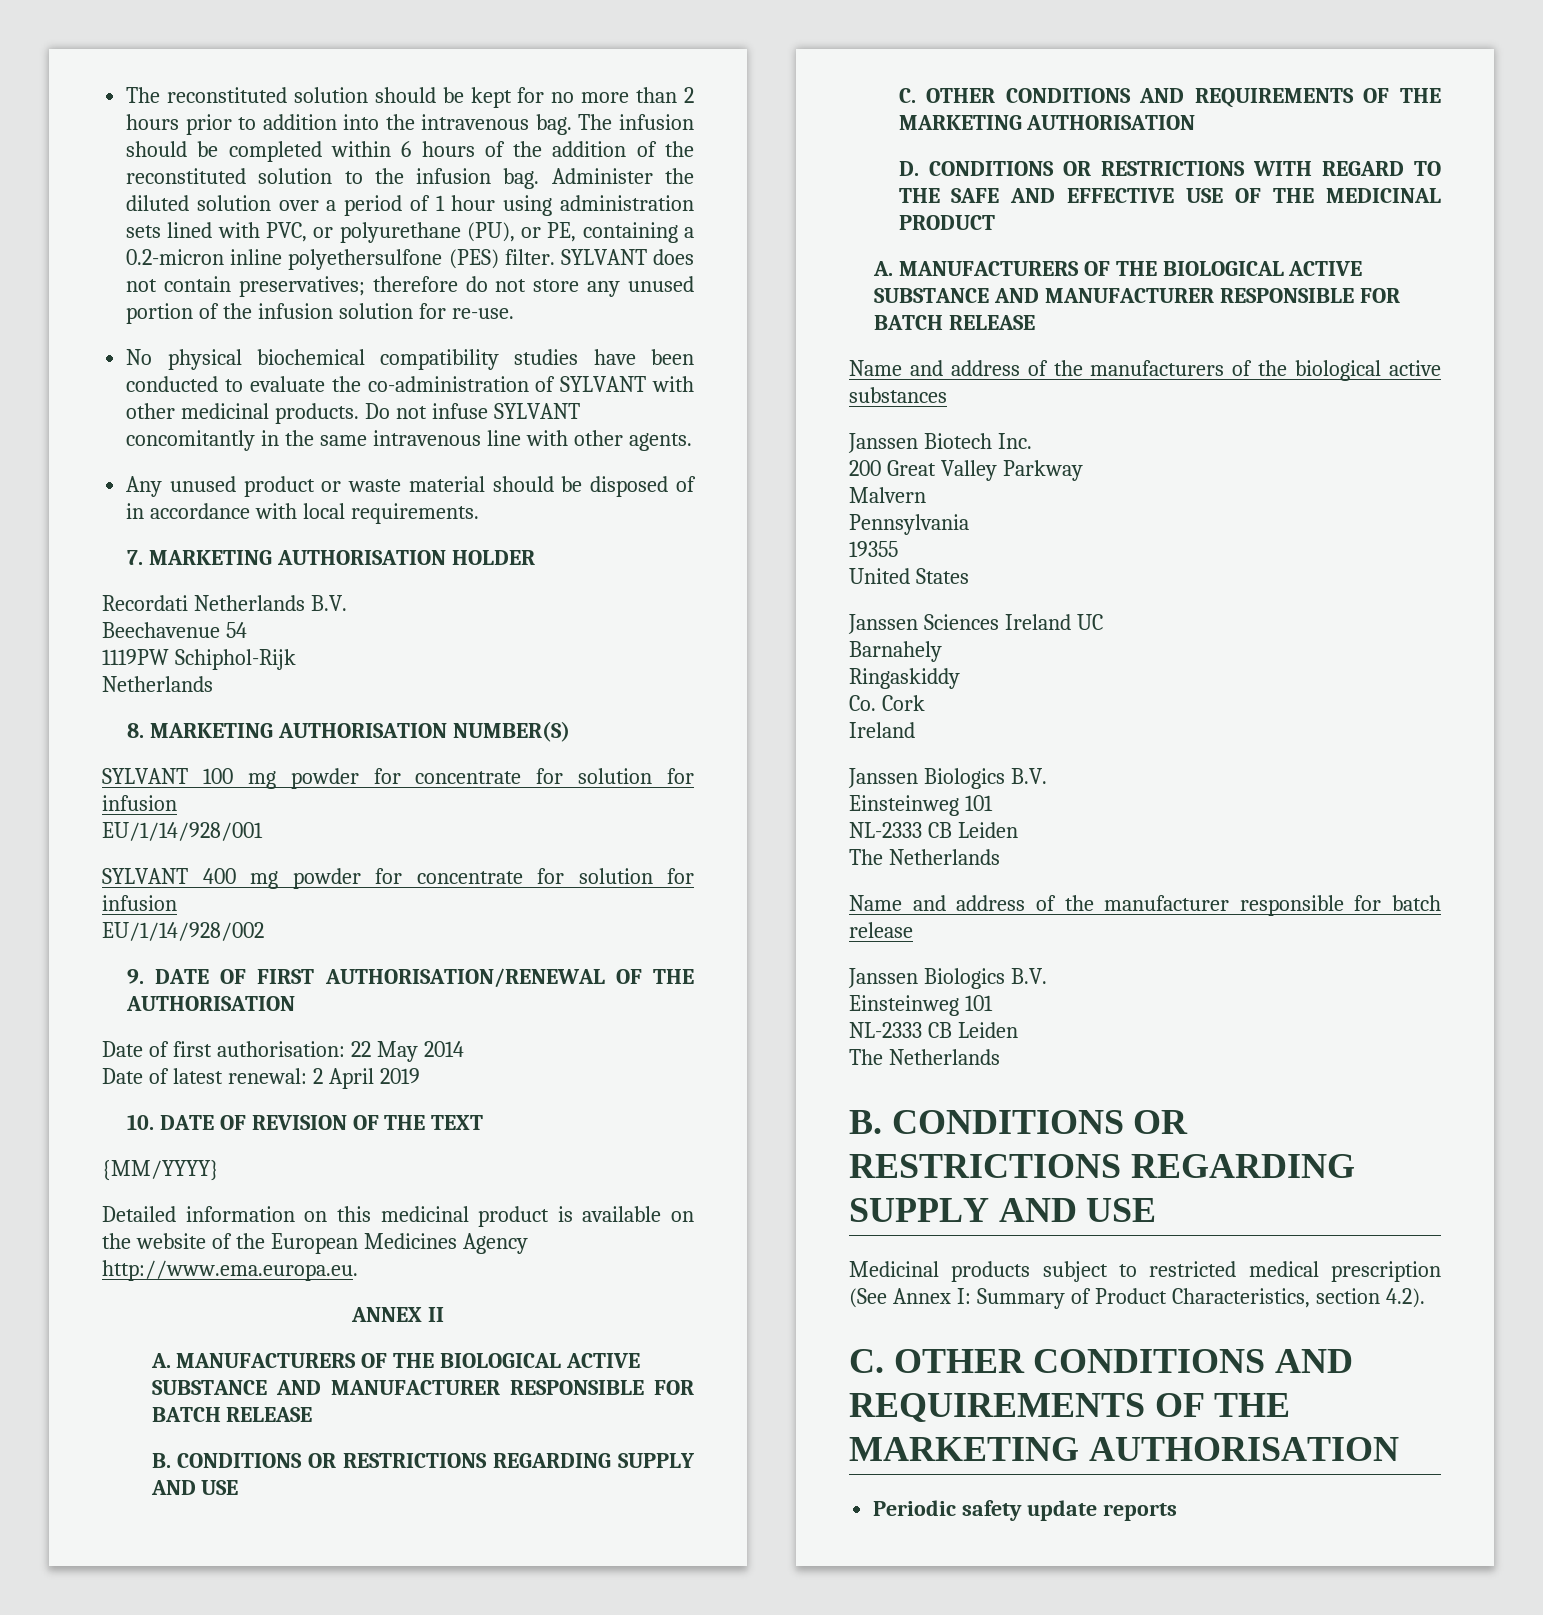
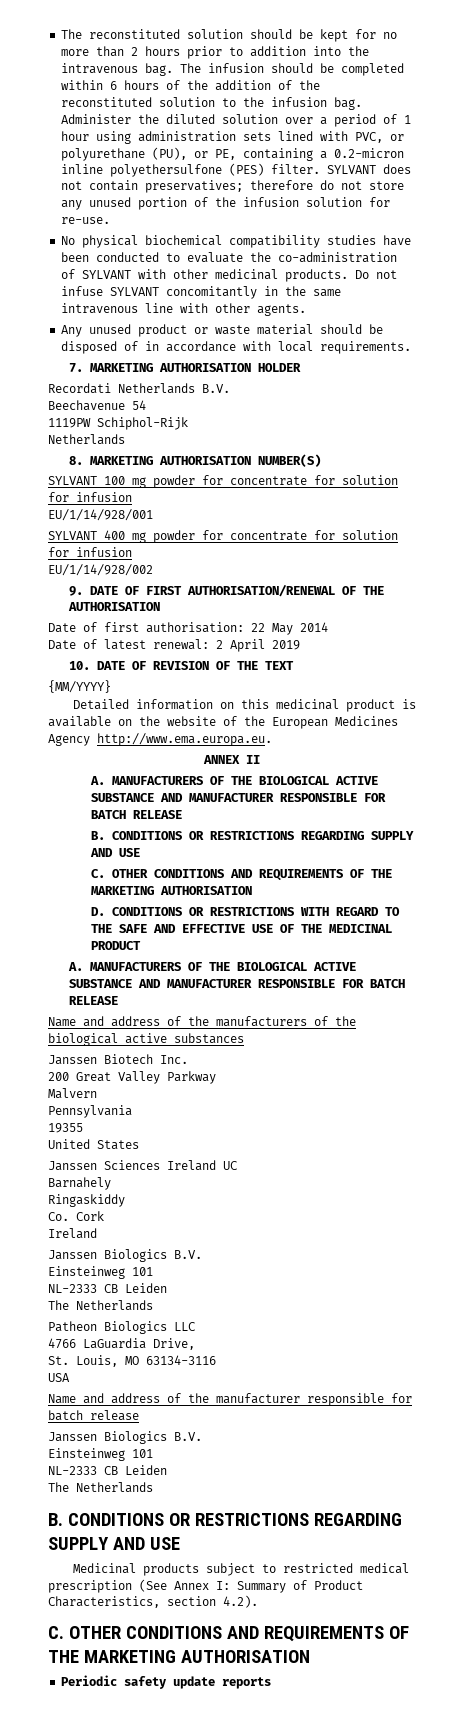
+ Patheon Biologics LLC
+ 4766 LaGuardia Drive,
+ St. Louis, MO 63134-3116
+ USA

